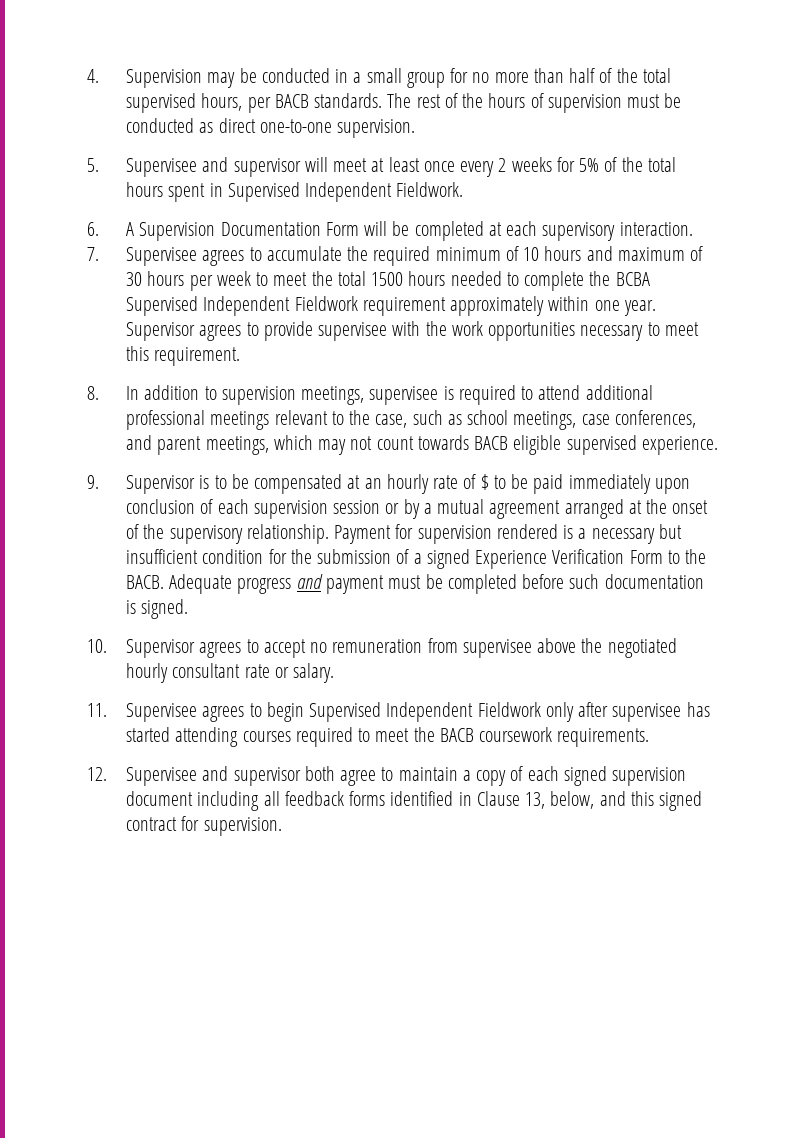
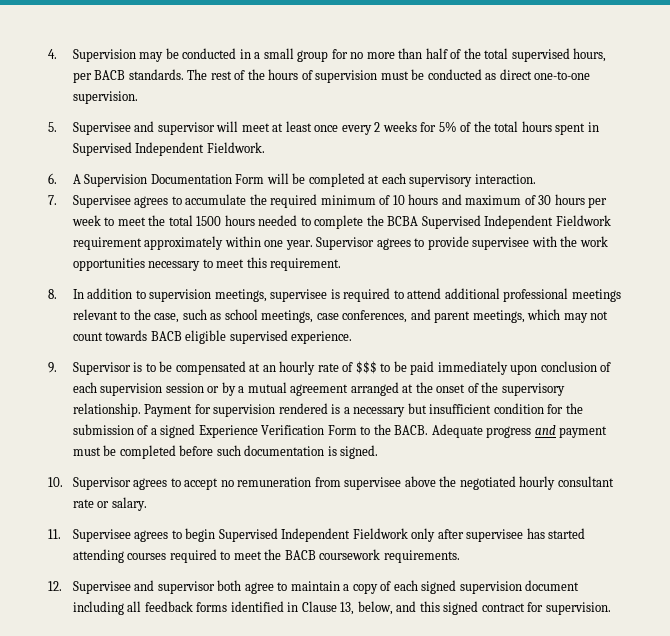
- 9. Supervisor is to be compensated at an hourly rate of $ to be paid immediately upon conclusion of each supervision session or by a mutual agreement arranged at the onset of the supervisory relationship.
+ 9. Supervisor is to be compensated at an hourly rate of $$$ to be paid immediately upon conclusion of each supervision session or by a mutual agreement arranged at the onset of the supervisory relationship.

